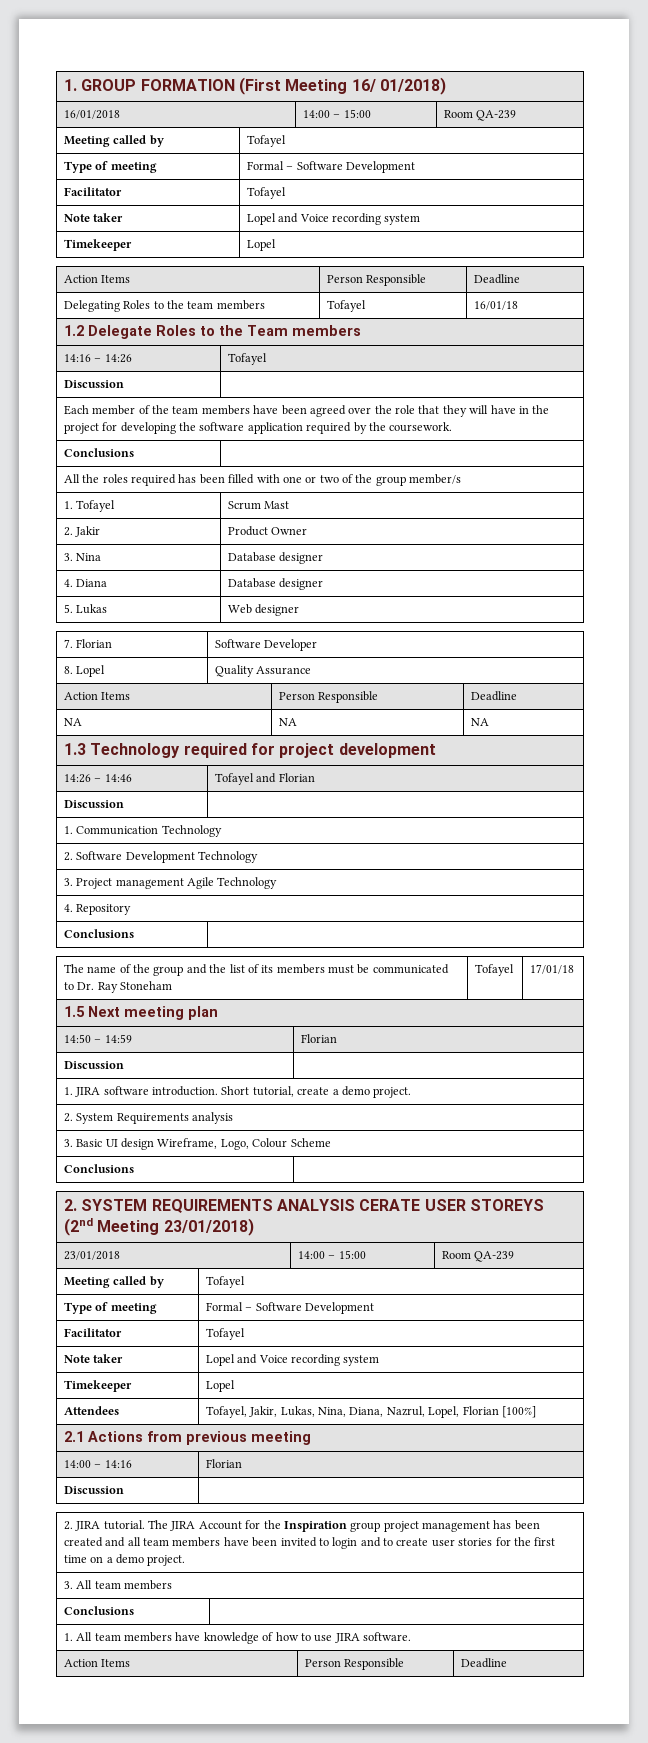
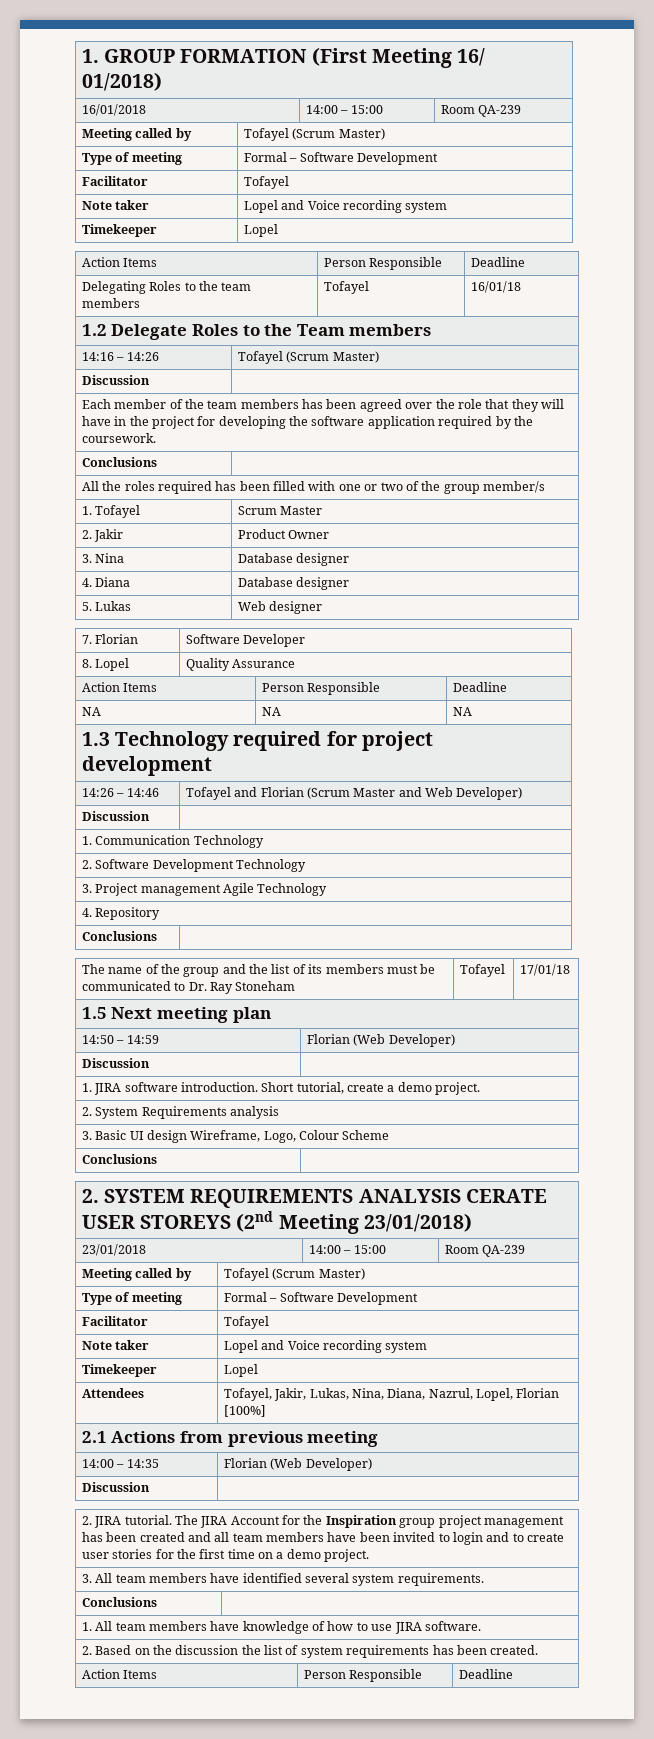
  16/01/2018 | 14:00 – 15:00 | Room QA-239
- Meeting called by | Tofayel
+ Meeting called by | Tofayel (Scrum Master)
- 14:16 – 14:26 | Tofayel
+ 14:16 – 14:26 | Tofayel (Scrum Master)
- Each member of the team members have been agreed over the role that they will have in the project for developing the software application required by the coursework.
+ Each member of the team members has been agreed over the role that they will have in the project for developing the software application required by the coursework.
- 1. Tofayel | Scrum Mast
+ 1. Tofayel | Scrum Master
- 14:26 – 14:46 | Tofayel and Florian
+ 14:26 – 14:46 | Tofayel and Florian (Scrum Master and Web Developer)
- 14:50 – 14:59 | Florian
+ 14:50 – 14:59 | Florian (Web Developer)
  23/01/2018 | 14:00 – 15:00 | Room QA-239
- Meeting called by | Tofayel
+ Meeting called by | Tofayel (Scrum Master)
- 14:00 – 14:16 | Florian
+ 14:00 – 14:35 | Florian (Web Developer)
- 3. All team members
+ 3. All team members have identified several system requirements.
+ 2. Based on the discussion the list of system requirements has been created.

